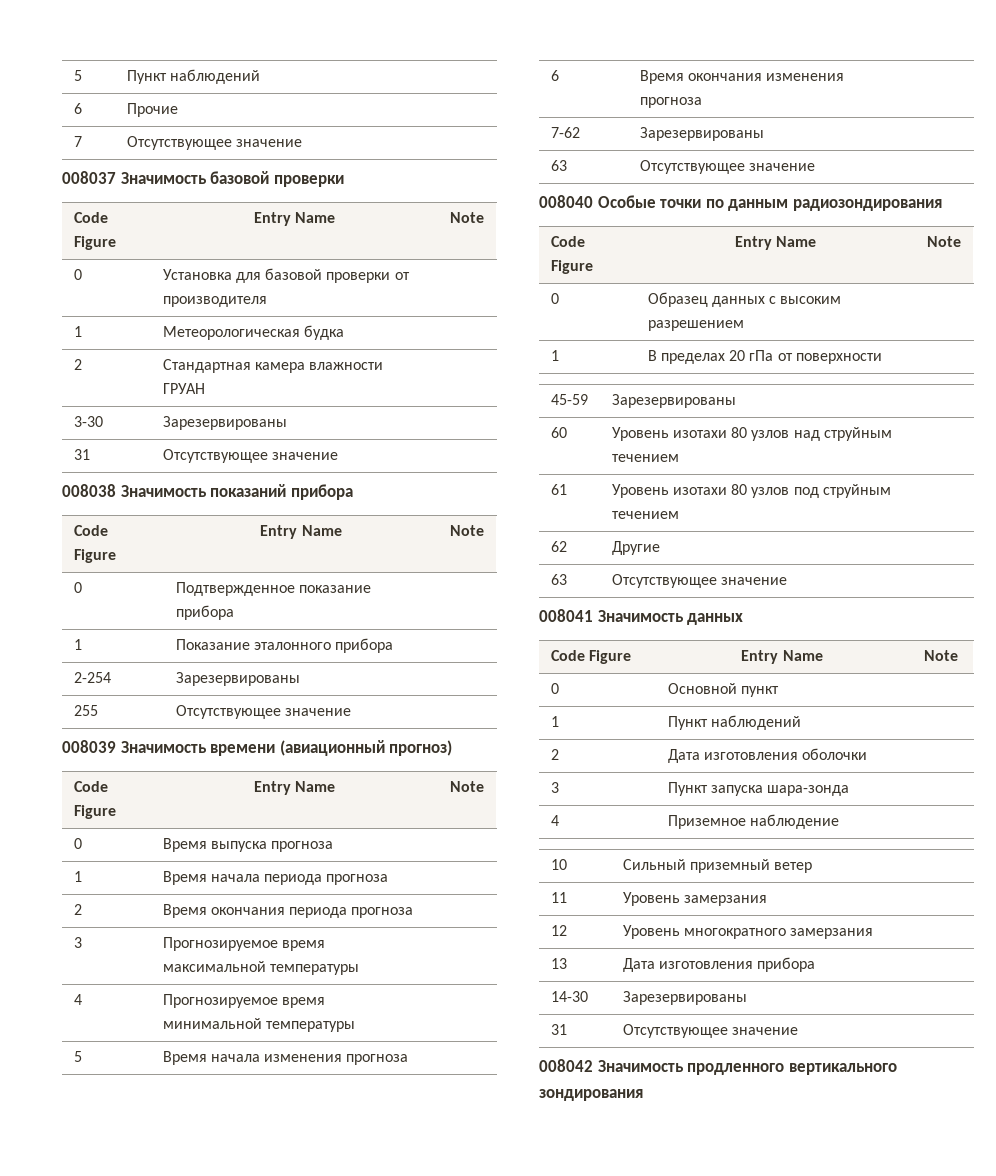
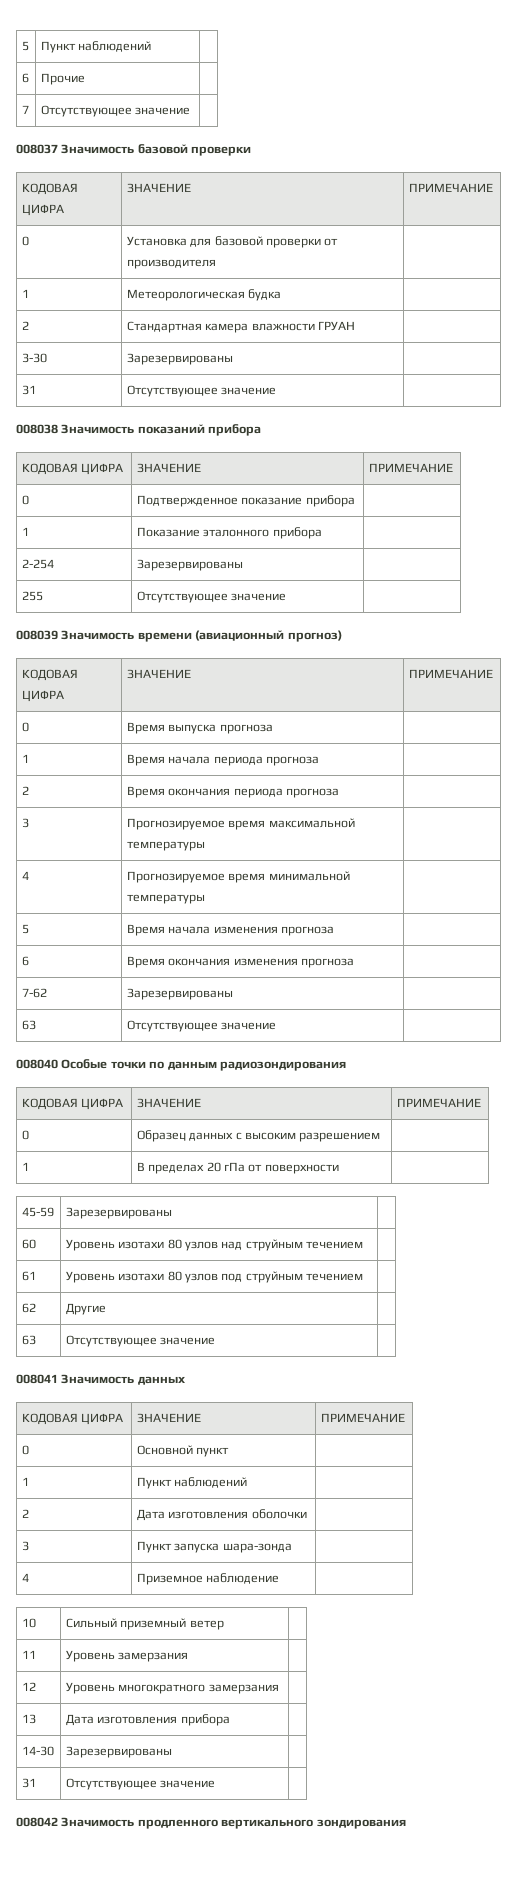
  008037 Значимость базовой проверки
- Code Figure | Entry Name | Note
+ КОДОВАЯ ЦИФРА | ЗНАЧЕНИЕ | ПРИМЕЧАНИЕ
  008038 Значимость показаний прибора
- Code Figure | Entry Name | Note
+ КОДОВАЯ ЦИФРА | ЗНАЧЕНИЕ | ПРИМЕЧАНИЕ
  008039 Значимость времени (авиационный прогноз)
- Code Figure | Entry Name | Note
+ КОДОВАЯ ЦИФРА | ЗНАЧЕНИЕ | ПРИМЕЧАНИЕ
  008040 Особые точки по данным радиозондирования
- Code Figure | Entry Name | Note
+ КОДОВАЯ ЦИФРА | ЗНАЧЕНИЕ | ПРИМЕЧАНИЕ
  008041 Значимость данных
- Code Figure | Entry Name | Note
+ КОДОВАЯ ЦИФРА | ЗНАЧЕНИЕ | ПРИМЕЧАНИЕ

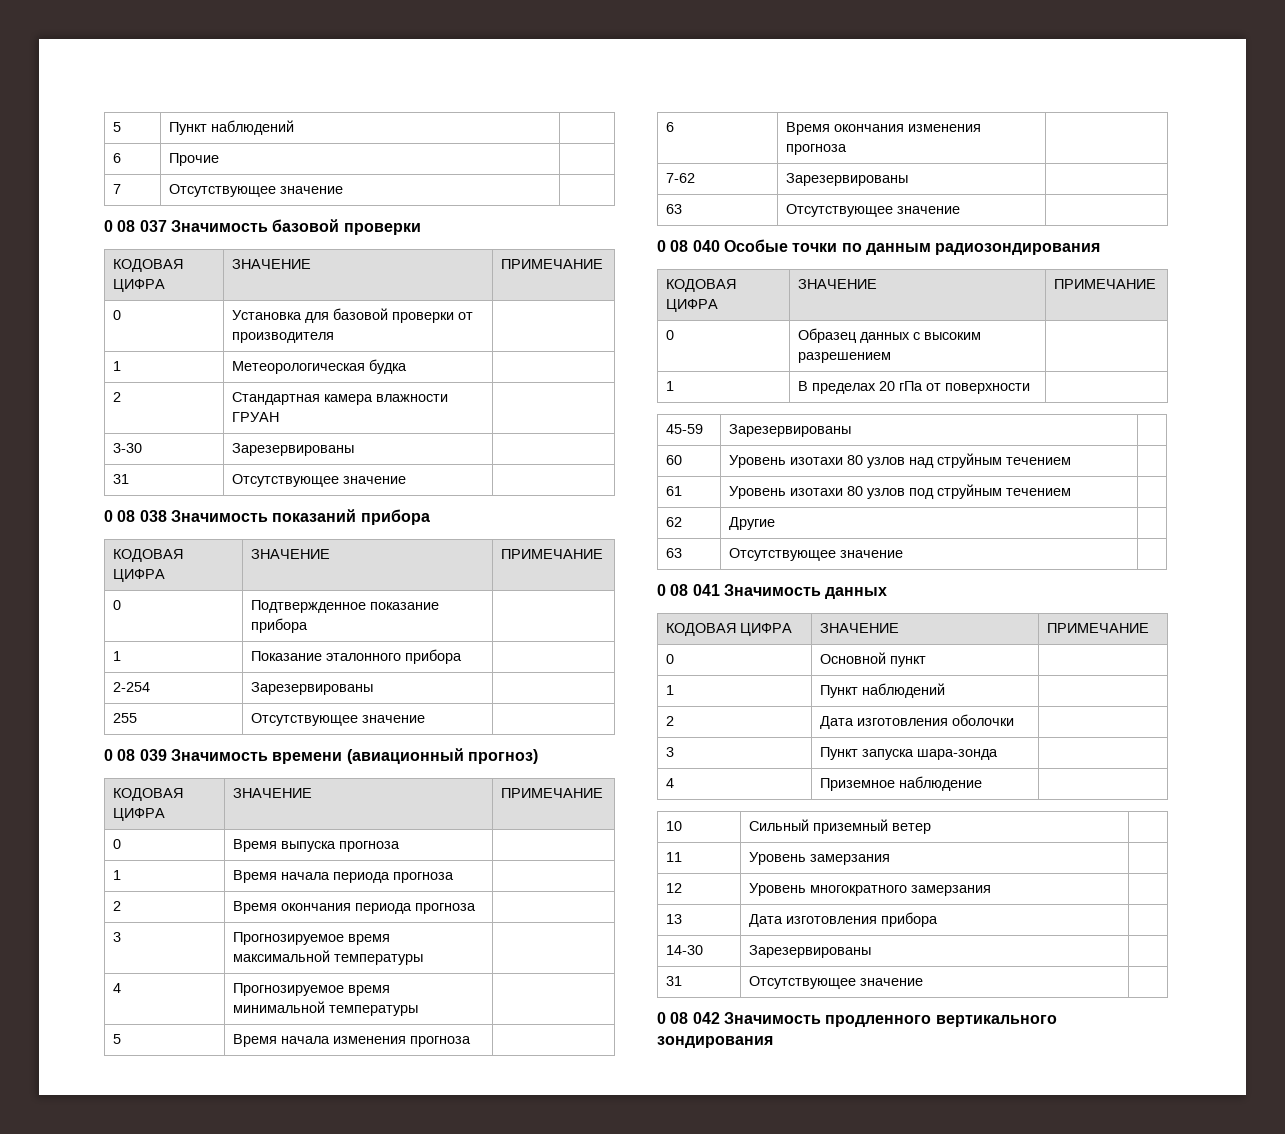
- 008037 Значимость базовой проверки
+ 0 08 037 Значимость базовой проверки
- 008038 Значимость показаний прибора
+ 0 08 038 Значимость показаний прибора
- 008039 Значимость времени (авиационный прогноз)
+ 0 08 039 Значимость времени (авиационный прогноз)
- 008040 Особые точки по данным радиозондирования
+ 0 08 040 Особые точки по данным радиозондирования
- 008041 Значимость данных
+ 0 08 041 Значимость данных
- 008042 Значимость продленного вертикального зондирования
+ 0 08 042 Значимость продленного вертикального зондирования

